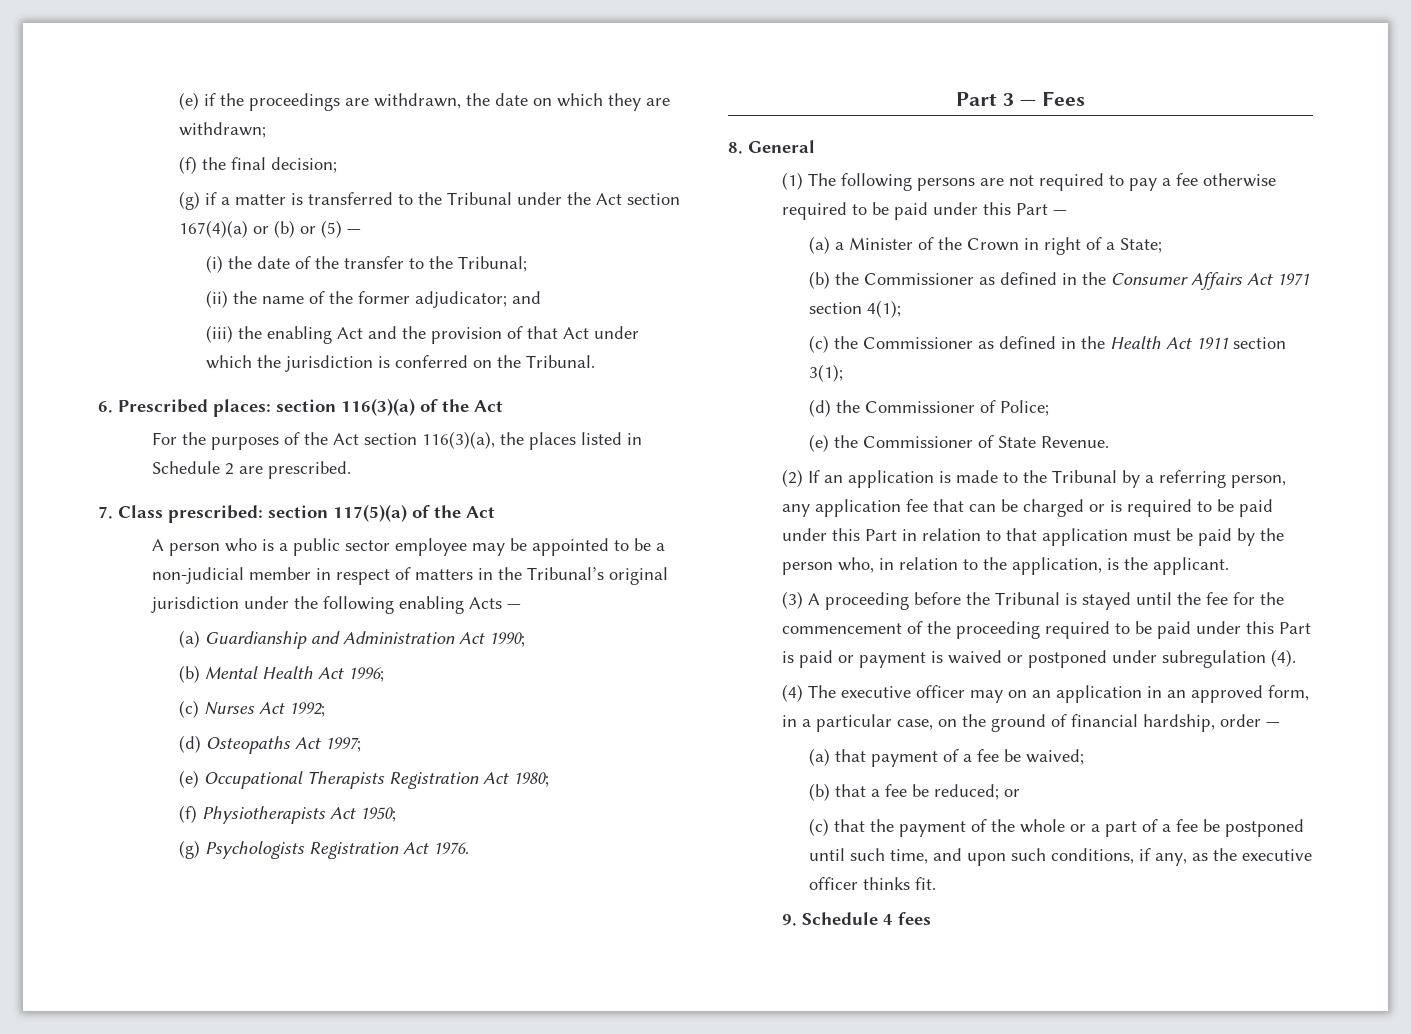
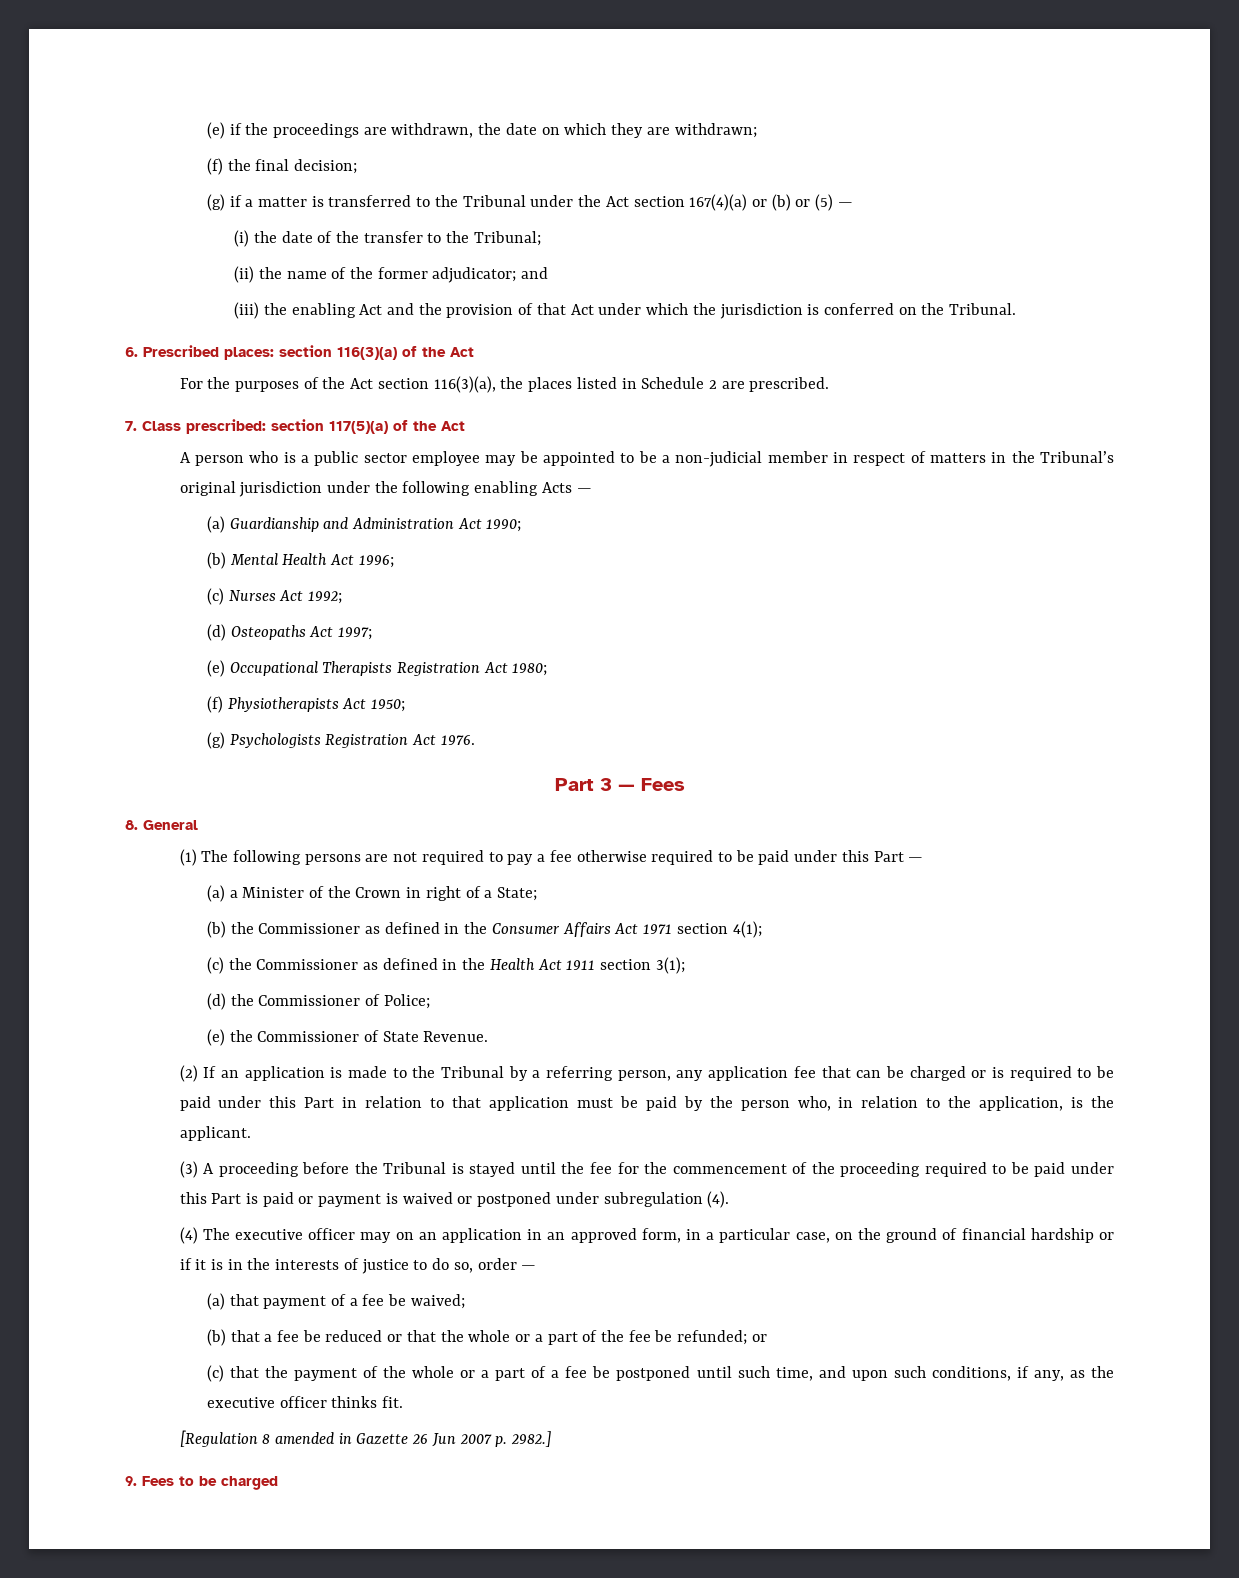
- (4) The executive officer may on an application in an approved form, in a particular case, on the ground of financial hardship, order —
+ (4) The executive officer may on an application in an approved form, in a particular case, on the ground of financial hardship or if it is in the interests of justice to do so, order —
- (b) that a fee be reduced; or
+ (b) that a fee be reduced or that the whole or a part of the fee be refunded; or
- 9. Schedule 4 fees
+ [Regulation 8 amended in Gazette 26 Jun 2007 p. 2982.]
+ 9. Fees to be charged

